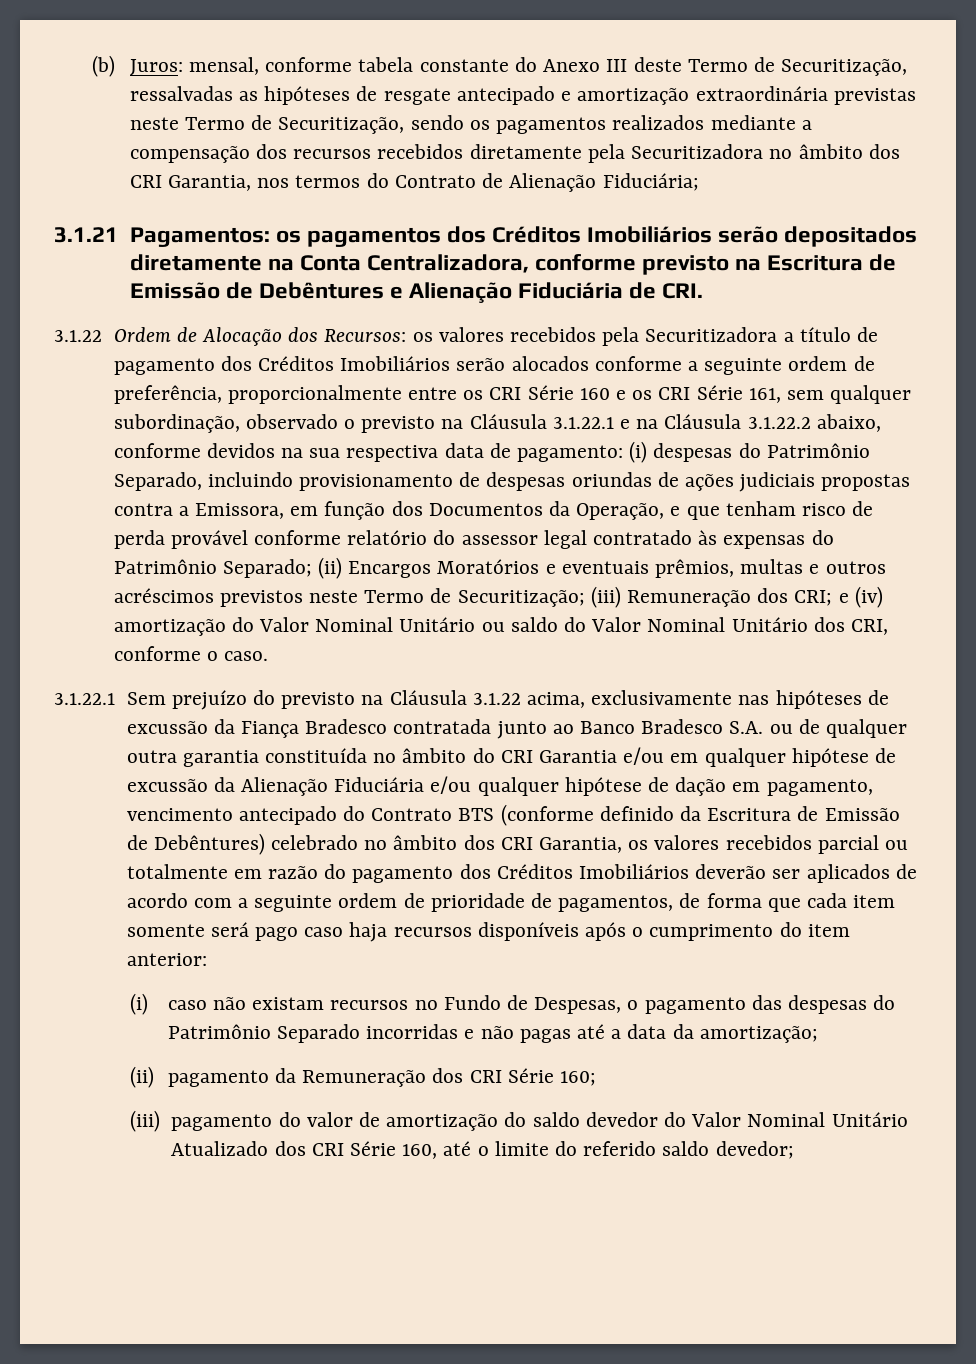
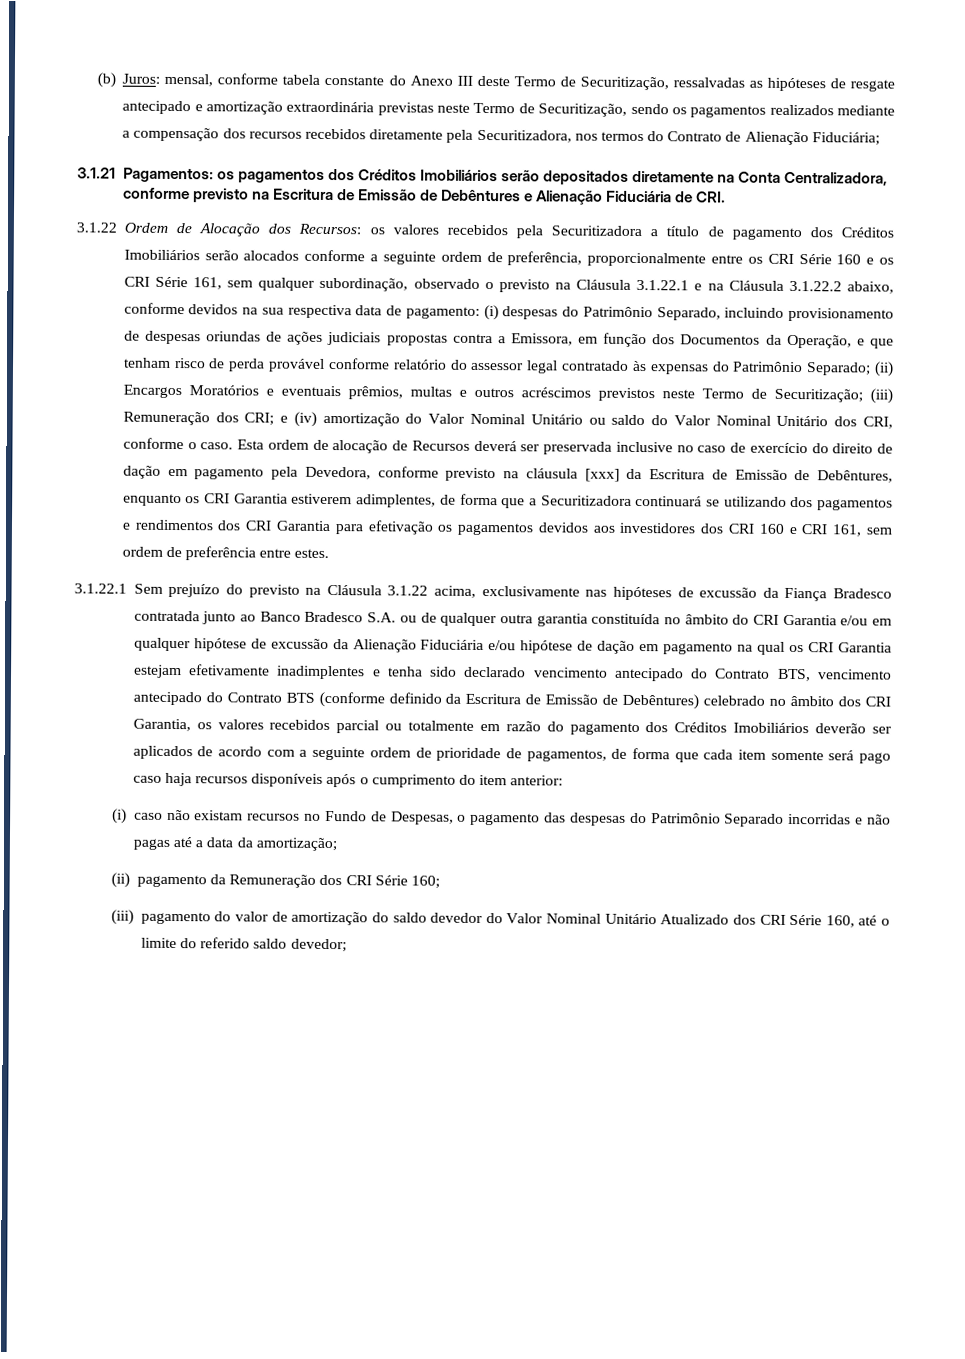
- (b) Juros: mensal, conforme tabela constante do Anexo III deste Termo de Securitização, ressalvadas as hipóteses de resgate antecipado e amortização extraordinária previstas neste Termo de Securitização, sendo os pagamentos realizados mediante a compensação dos recursos recebidos diretamente pela Securitizadora no âmbito dos CRI Garantia, nos termos do Contrato de Alienação Fiduciária;
+ (b) Juros: mensal, conforme tabela constante do Anexo III deste Termo de Securitização, ressalvadas as hipóteses de resgate antecipado e amortização extraordinária previstas neste Termo de Securitização, sendo os pagamentos realizados mediante a compensação dos recursos recebidos diretamente pela Securitizadora, nos termos do Contrato de Alienação Fiduciária;
+ Esta ordem de alocação de Recursos deverá ser preservada inclusive no caso de exercício do direito de dação em pagamento pela Devedora, conforme previsto na cláusula [xxx] da Escritura de Emissão de Debêntures, enquanto os CRI Garantia estiverem adimplentes, de forma que a Securitizadora continuará se utilizando dos pagamentos e rendimentos dos CRI Garantia para efetivação os pagamentos devidos aos investidores dos CRI 160 e CRI 161, sem ordem de preferência entre estes.
- 3.1.22.1 Sem prejuízo do previsto na Cláusula 3.1.22 acima, exclusivamente nas hipóteses de excussão da Fiança Bradesco contratada junto ao Banco Bradesco S.A. ou de qualquer outra garantia constituída no âmbito do CRI Garantia e/ou em qualquer hipótese de excussão da Alienação Fiduciária e/ou qualquer hipótese de dação em pagamento, vencimento antecipado do Contrato BTS (conforme definido da Escritura de Emissão de Debêntures) celebrado no âmbito dos CRI Garantia, os valores recebidos parcial ou totalmente em razão do pagamento dos Créditos Imobiliários deverão ser aplicados de acordo com a seguinte ordem de prioridade de pagamentos, de forma que cada item somente será pago caso haja recursos disponíveis após o cumprimento do item anterior:
+ 3.1.22.1 Sem prejuízo do previsto na Cláusula 3.1.22 acima, exclusivamente nas hipóteses de excussão da Fiança Bradesco contratada junto ao Banco Bradesco S.A. ou de qualquer outra garantia constituída no âmbito do CRI Garantia e/ou em qualquer hipótese de excussão da Alienação Fiduciária e/ou hipótese de dação em pagamento na qual os CRI Garantia estejam efetivamente inadimplentes e tenha sido declarado vencimento antecipado do Contrato BTS, vencimento antecipado do Contrato BTS (conforme definido da Escritura de Emissão de Debêntures) celebrado no âmbito dos CRI Garantia, os valores recebidos parcial ou totalmente em razão do pagamento dos Créditos Imobiliários deverão ser aplicados de acordo com a seguinte ordem de prioridade de pagamentos, de forma que cada item somente será pago caso haja recursos disponíveis após o cumprimento do item anterior:

